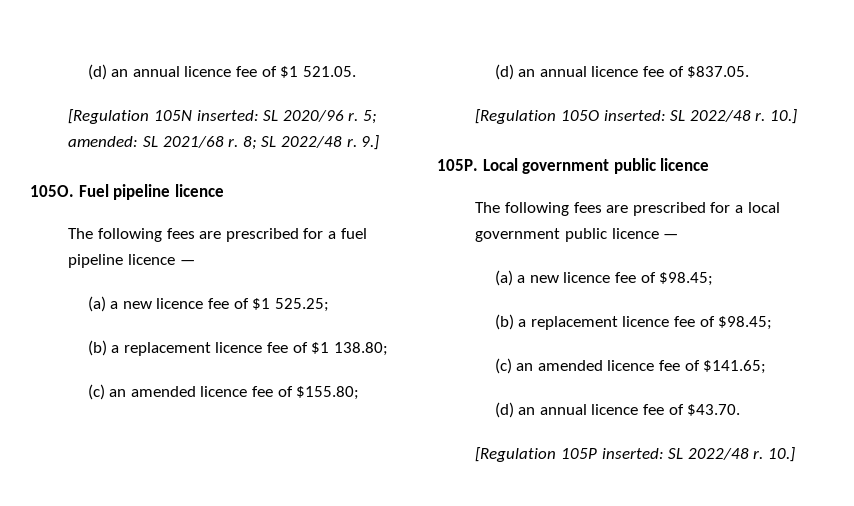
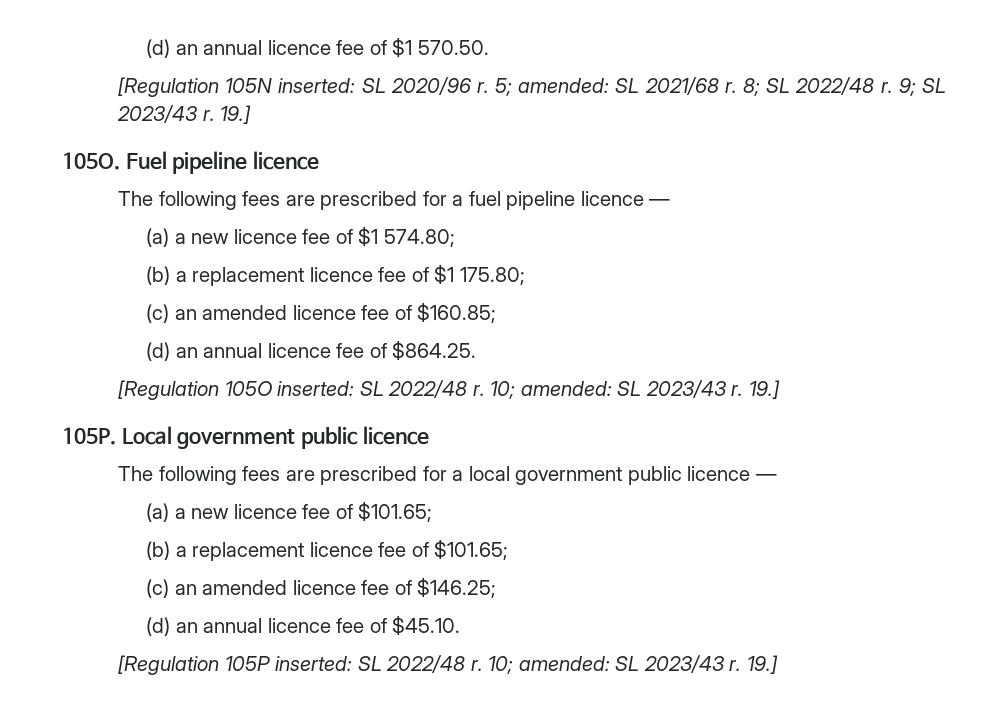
- (d) an annual licence fee of $1 521.05.
+ (d) an annual licence fee of $1 570.50.
- 9.]
+ 9; SL 2023/43 r. 19.]
- (a) a new licence fee of $1 525.25;
+ (a) a new licence fee of $1 574.80;
- (b) a replacement licence fee of $1 138.80;
- (c) an amended licence fee of $155.80;
- (d) an annual licence fee of $837.05.
+ (b) a replacement licence fee of $1 175.80;
+ (c) an amended licence fee of $160.85;
+ (d) an annual licence fee of $864.25.
- [Regulation 105O inserted: SL 2022/48 r. 10.]
+ [Regulation 105O inserted: SL 2022/48 r. 10; amended: SL 2023/43 r. 19.]
- (a) a new licence fee of $98.45;
- (b) a replacement licence fee of $98.45;
- (c) an amended licence fee of $141.65;
- (d) an annual licence fee of $43.70.
+ (a) a new licence fee of $101.65;
+ (b) a replacement licence fee of $101.65;
+ (c) an amended licence fee of $146.25;
+ (d) an annual licence fee of $45.10.
- [Regulation 105P inserted: SL 2022/48 r. 10.]
+ [Regulation 105P inserted: SL 2022/48 r. 10; amended: SL 2023/43 r. 19.]

